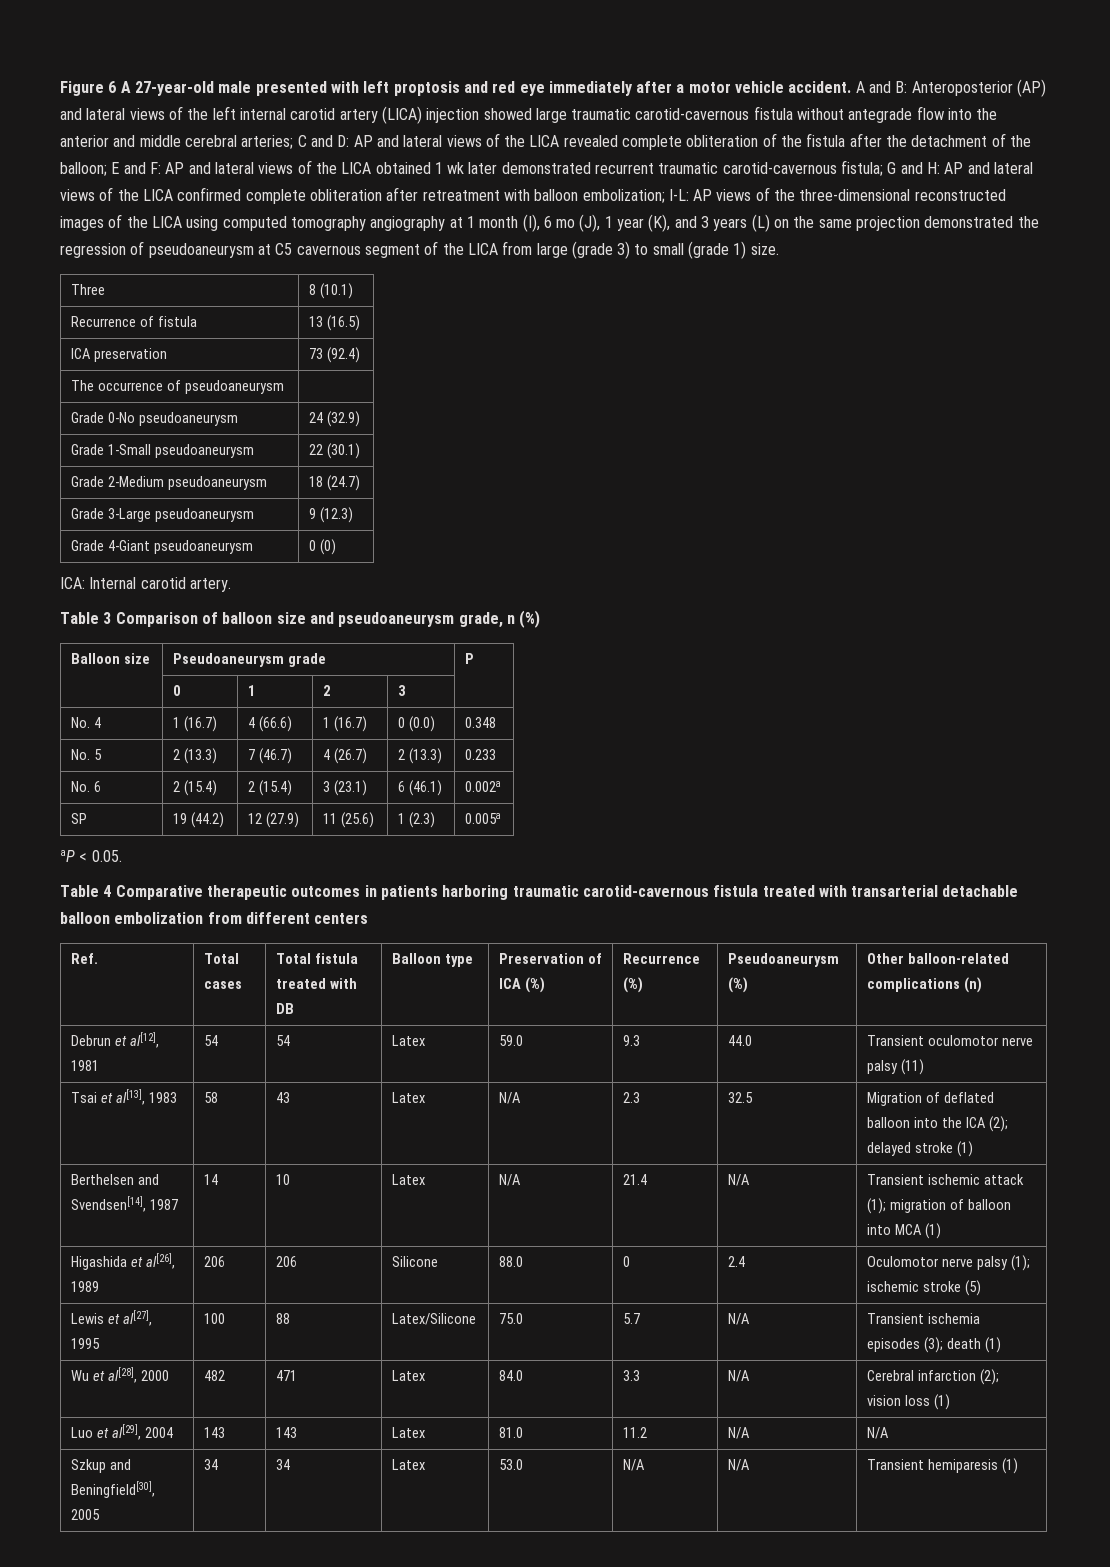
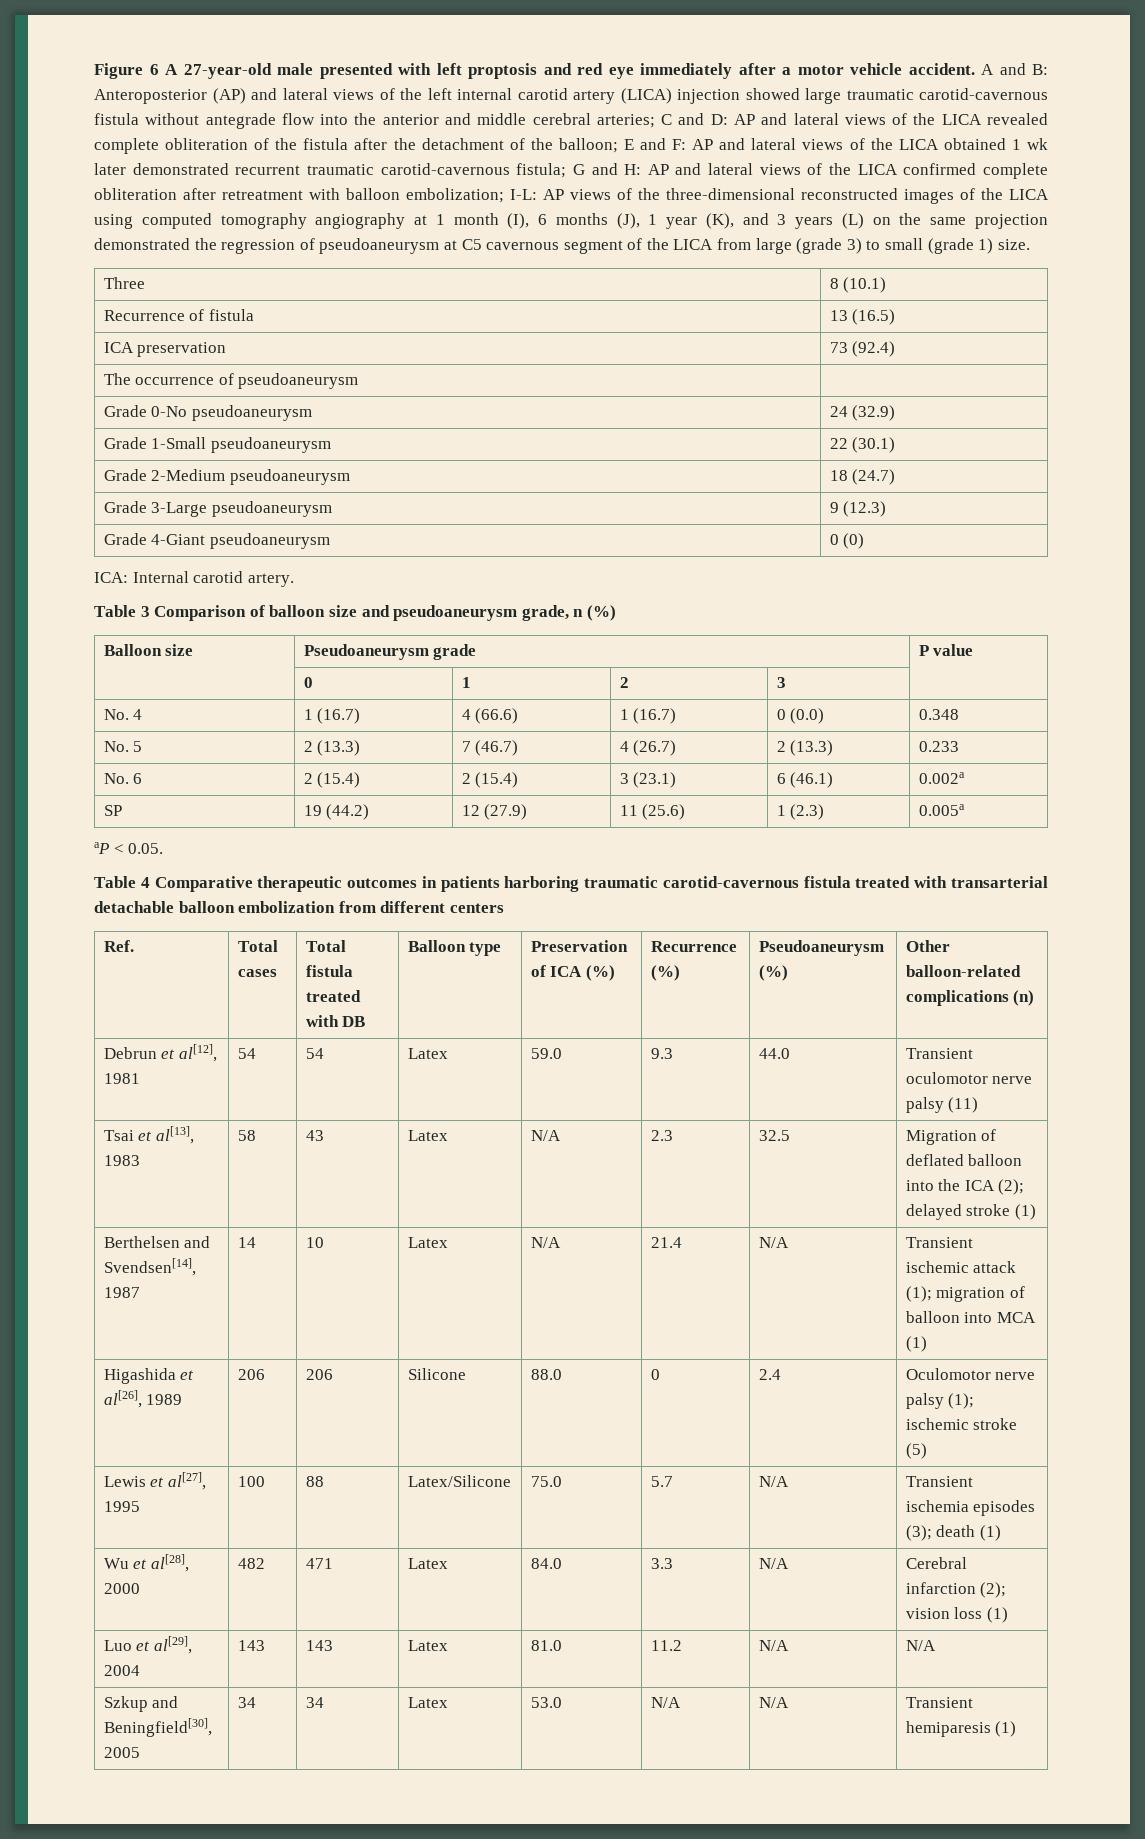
- AP views of the three-dimensional reconstructed images of the LICA using computed tomography angiography at 1 month (I), 6 mo (J), 1 year (K), and 3 years (L) on the same projection demonstrated the regression of pseudoaneurysm at C5 cavernous segment of the LICA from large (grade 3) to small (grade 1) size.
+ AP views of the three-dimensional reconstructed images of the LICA using computed tomography angiography at 1 month (I), 6 months (J), 1 year (K), and 3 years (L) on the same projection demonstrated the regression of pseudoaneurysm at C5 cavernous segment of the LICA from large (grade 3) to small (grade 1) size.
- Balloon size | Pseudoaneurysm grade | P
+ Balloon size | Pseudoaneurysm grade | P value

